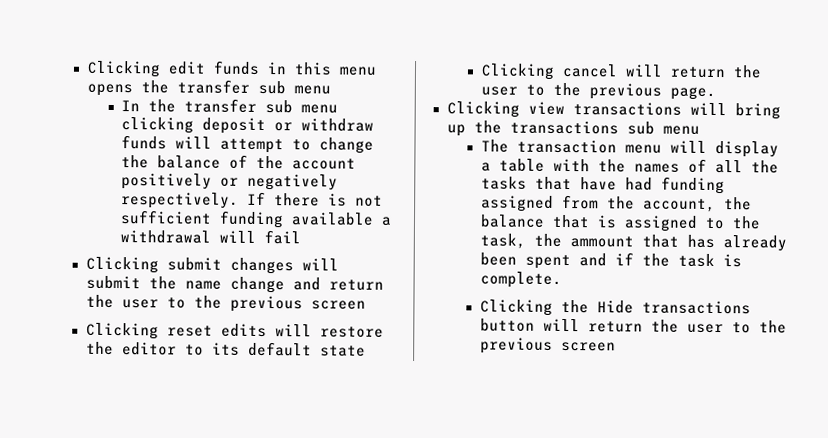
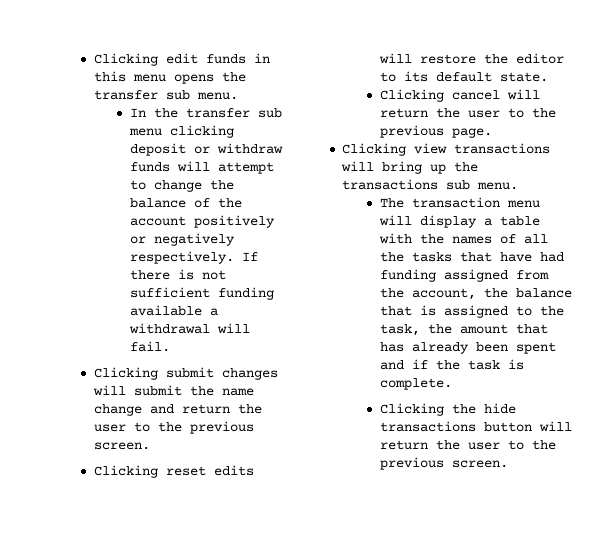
- Clicking edit funds in this menu opens the transfer sub menu
+ Clicking edit funds in this menu opens the transfer sub menu.
- If there is not sufficient funding available a withdrawal will fail
+ If there is not sufficient funding available a withdrawal will fail.
- Clicking submit changes will submit the name change and return the user to the previous screen
+ Clicking submit changes will submit the name change and return the user to the previous screen.
- Clicking reset edits will restore the editor to its default state
+ Clicking reset edits will restore the editor to its default state.
- Clicking view transactions will bring up the transactions sub menu
+ Clicking view transactions will bring up the transactions sub menu.
- The transaction menu will display a table with the names of all the tasks that have had funding assigned from the account, the balance that is assigned to the task, the ammount that has already been spent and if the task is complete.
+ The transaction menu will display a table with the names of all the tasks that have had funding assigned from the account, the balance that is assigned to the task, the amount that has already been spent and if the task is complete.
- Clicking the Hide transactions button will return the user to the previous screen
+ Clicking the hide transactions button will return the user to the previous screen.

